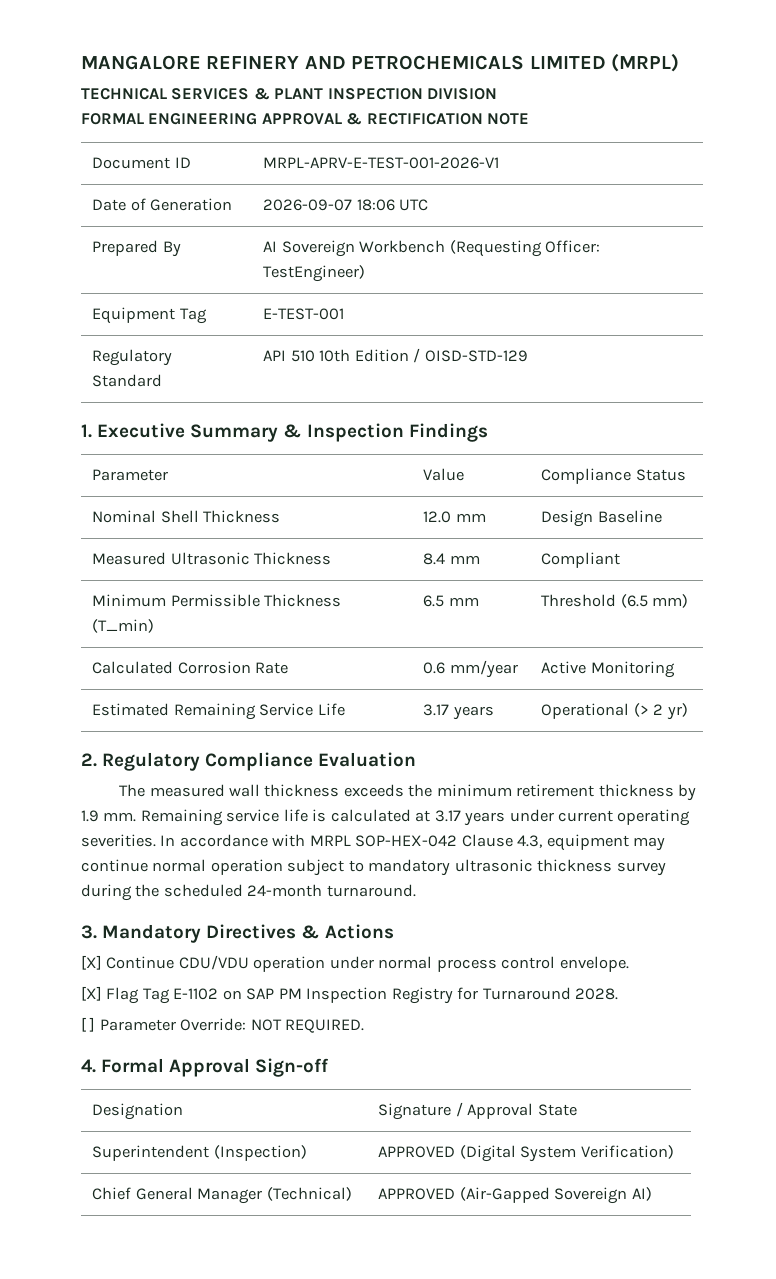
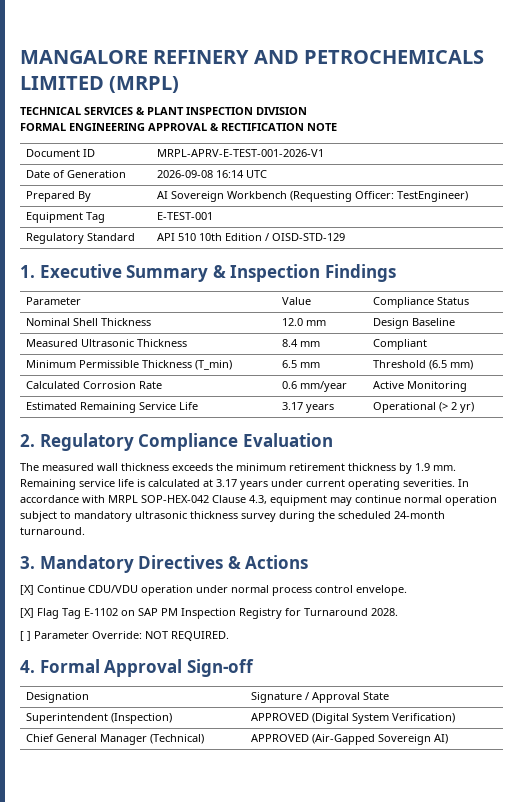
- Date of Generation | 2026-09-07 18:06 UTC
+ Date of Generation | 2026-09-08 16:14 UTC

